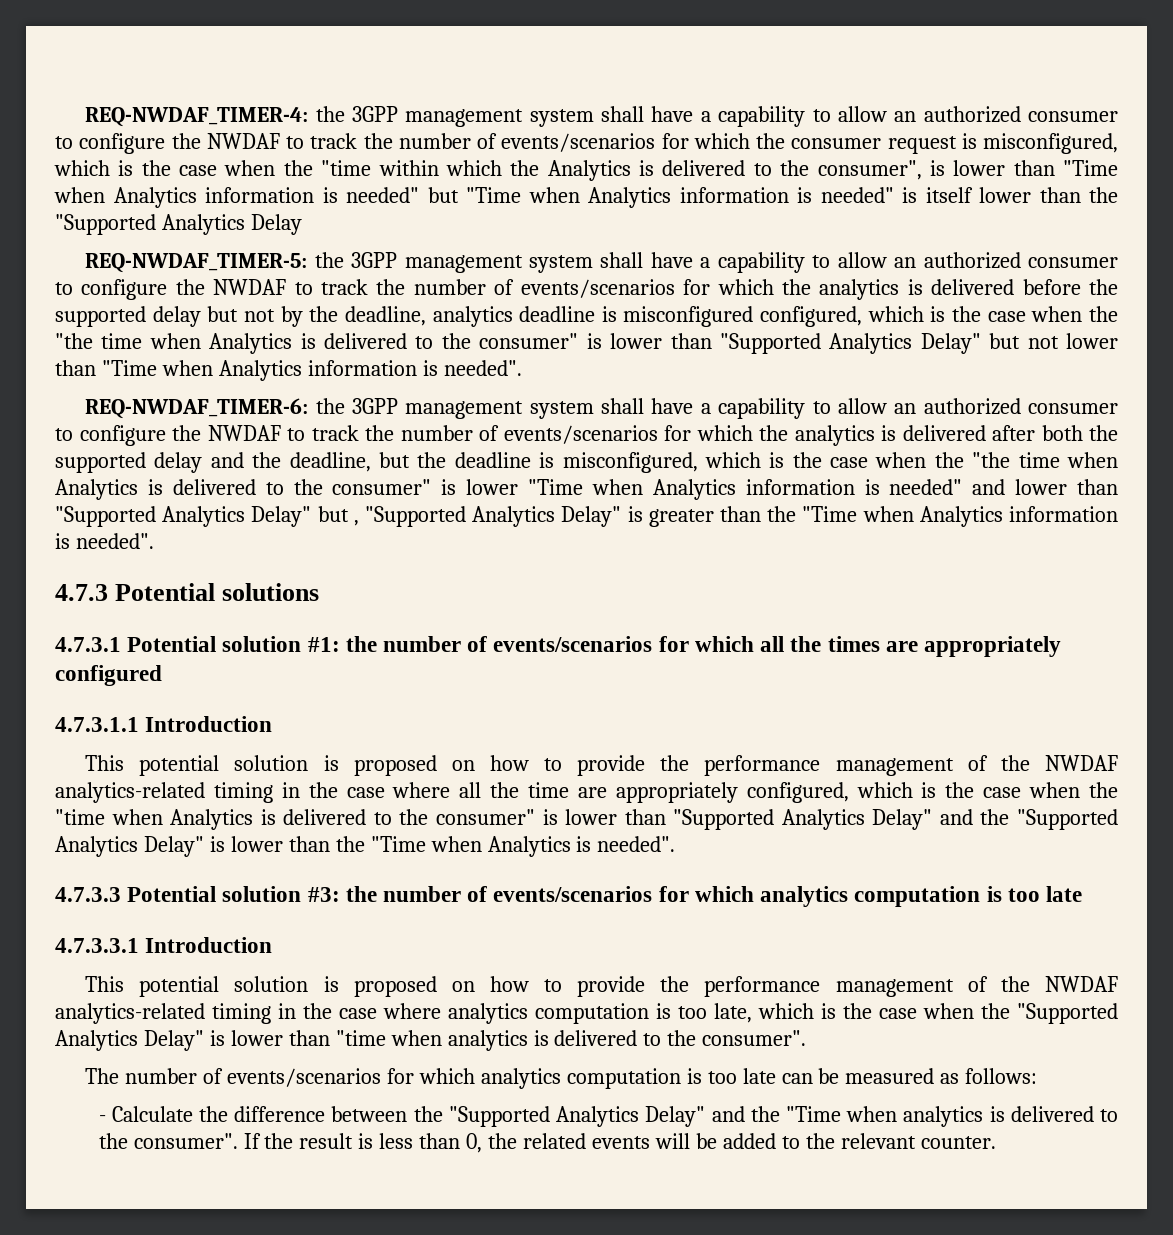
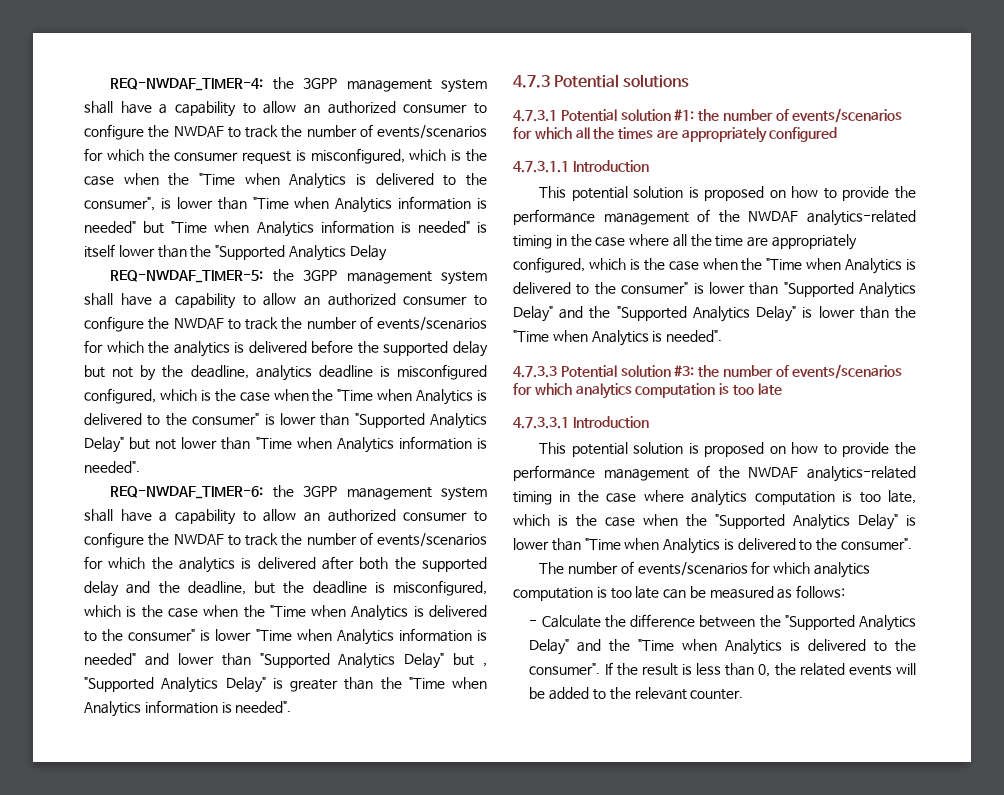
- the 3GPP management system shall have a capability to allow an authorized consumer to configure the NWDAF to track the number of events/scenarios for which the consumer request is misconfigured, which is the case when the "time within which the Analytics is delivered to the consumer", is lower than "Time when Analytics information is needed" but "Time when Analytics information is needed" is itself lower than the "Supported Analytics Delay
+ the 3GPP management system shall have a capability to allow an authorized consumer to configure the NWDAF to track the number of events/scenarios for which the consumer request is misconfigured, which is the case when the "Time when Analytics is delivered to the consumer", is lower than "Time when Analytics information is needed" but "Time when Analytics information is needed" is itself lower than the "Supported Analytics Delay
- the 3GPP management system shall have a capability to allow an authorized consumer to configure the NWDAF to track the number of events/scenarios for which the analytics is delivered before the supported delay but not by the deadline, analytics deadline is misconfigured configured, which is the case when the "the time when Analytics is delivered to the consumer" is lower than "Supported Analytics Delay" but not lower than "Time when Analytics information is needed".
+ the 3GPP management system shall have a capability to allow an authorized consumer to configure the NWDAF to track the number of events/scenarios for which the analytics is delivered before the supported delay but not by the deadline, analytics deadline is misconfigured configured, which is the case when the "Time when Analytics is delivered to the consumer" is lower than "Supported Analytics Delay" but not lower than "Time when Analytics information is needed".
- the 3GPP management system shall have a capability to allow an authorized consumer to configure the NWDAF to track the number of events/scenarios for which the analytics is delivered after both the supported delay and the deadline, but the deadline is misconfigured, which is the case when the "the time when Analytics is delivered to the consumer" is lower "Time when Analytics information is needed" and lower than "Supported Analytics Delay" but , "Supported Analytics Delay" is greater than the "Time when Analytics information is needed".
+ the 3GPP management system shall have a capability to allow an authorized consumer to configure the NWDAF to track the number of events/scenarios for which the analytics is delivered after both the supported delay and the deadline, but the deadline is misconfigured, which is the case when the "Time when Analytics is delivered to the consumer" is lower "Time when Analytics information is needed" and lower than "Supported Analytics Delay" but , "Supported Analytics Delay" is greater than the "Time when Analytics information is needed".
- This potential solution is proposed on how to provide the performance management of the NWDAF analytics-related timing in the case where all the time are appropriately configured, which is the case when the "time when Analytics is delivered to the consumer" is lower than "Supported Analytics Delay" and the "Supported Analytics Delay" is lower than the "Time when Analytics is needed".
+ This potential solution is proposed on how to provide the performance management of the NWDAF analytics-related timing in the case where all the time are appropriately configured, which is the case when the "Time when Analytics is delivered to the consumer" is lower than "Supported Analytics Delay" and the "Supported Analytics Delay" is lower than the "Time when Analytics is needed".
- This potential solution is proposed on how to provide the performance management of the NWDAF analytics-related timing in the case where analytics computation is too late, which is the case when the "Supported Analytics Delay" is lower than "time when analytics is delivered to the consumer".
+ This potential solution is proposed on how to provide the performance management of the NWDAF analytics-related timing in the case where analytics computation is too late, which is the case when the "Supported Analytics Delay" is lower than "Time when Analytics is delivered to the consumer".
- - Calculate the difference between the "Supported Analytics Delay" and the "Time when analytics is delivered to the consumer".
+ - Calculate the difference between the "Supported Analytics Delay" and the "Time when Analytics is delivered to the consumer".

